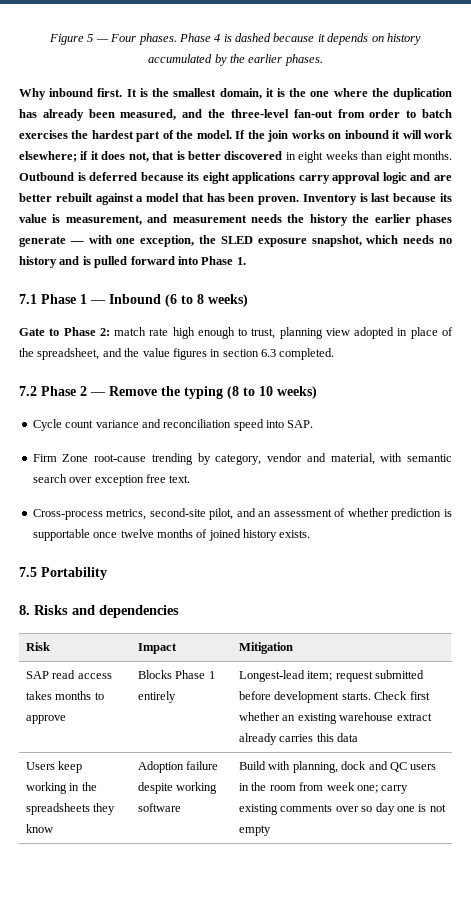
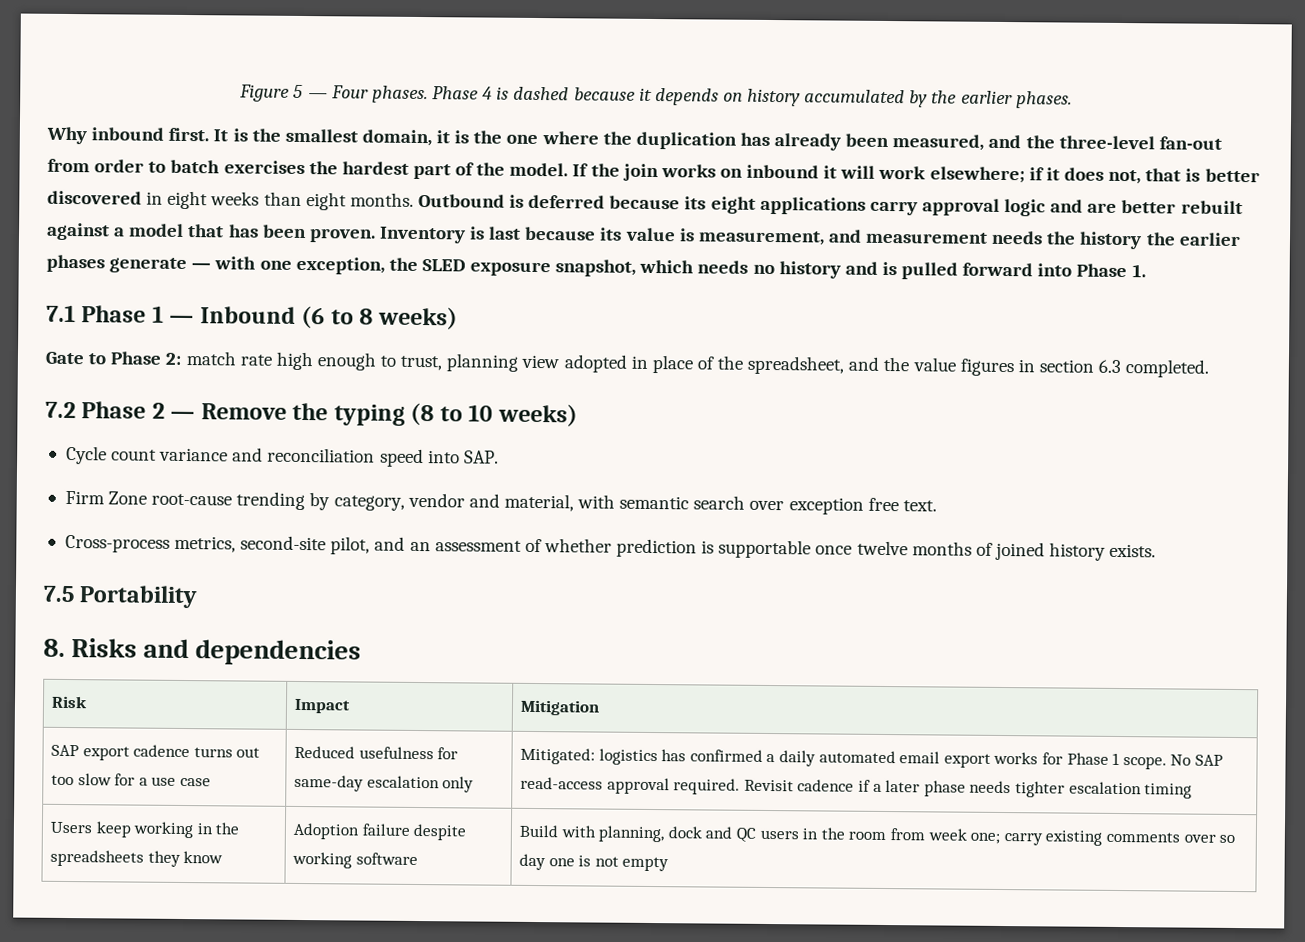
- SAP read access takes months to approve | Blocks Phase 1 entirely | Longest-lead item; request submitted before development starts. Check first whether an existing warehouse extract already carries this data
+ SAP export cadence turns out too slow for a use case | Reduced usefulness for same-day escalation only | Mitigated: logistics has confirmed a daily automated email export works for Phase 1 scope. No SAP read-access approval required. Revisit cadence if a later phase needs tighter escalation timing

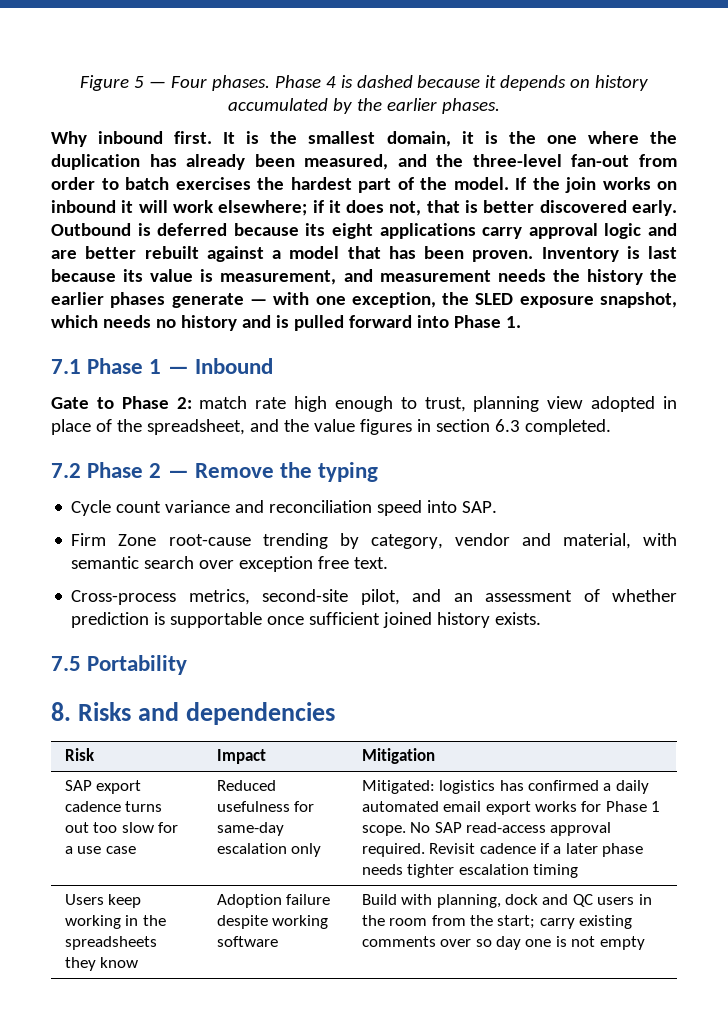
- If the join works on inbound it will work elsewhere; if it does not, that is better discovered in eight weeks than eight months.
+ If the join works on inbound it will work elsewhere; if it does not, that is better discovered early.
- 7.1 Phase 1 — Inbound (6 to 8 weeks)
+ 7.1 Phase 1 — Inbound
- 7.2 Phase 2 — Remove the typing (8 to 10 weeks)
+ 7.2 Phase 2 — Remove the typing
- Cross-process metrics, second-site pilot, and an assessment of whether prediction is supportable once twelve months of joined history exists.
+ Cross-process metrics, second-site pilot, and an assessment of whether prediction is supportable once sufficient joined history exists.
- Users keep working in the spreadsheets they know | Adoption failure despite working software | Build with planning, dock and QC users in the room from week one; carry existing comments over so day one is not empty
+ Users keep working in the spreadsheets they know | Adoption failure despite working software | Build with planning, dock and QC users in the room from the start; carry existing comments over so day one is not empty

